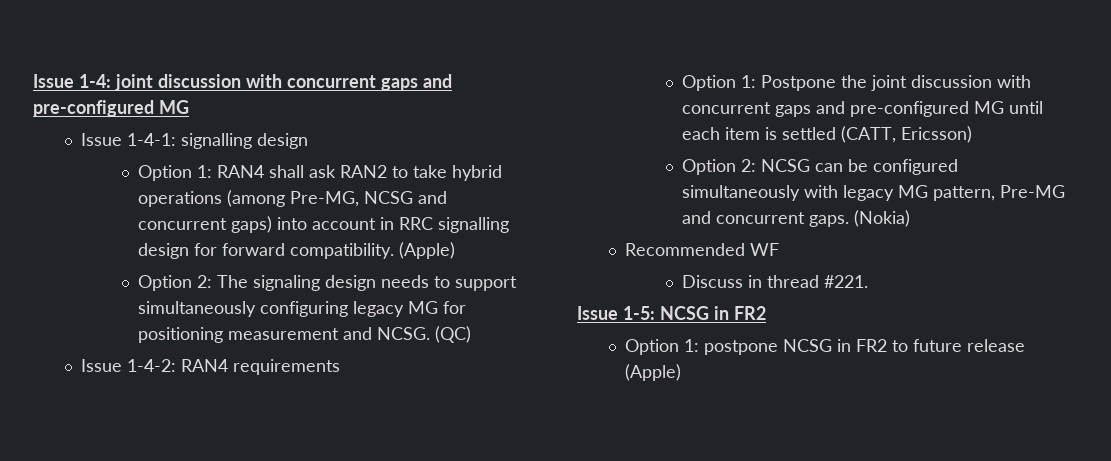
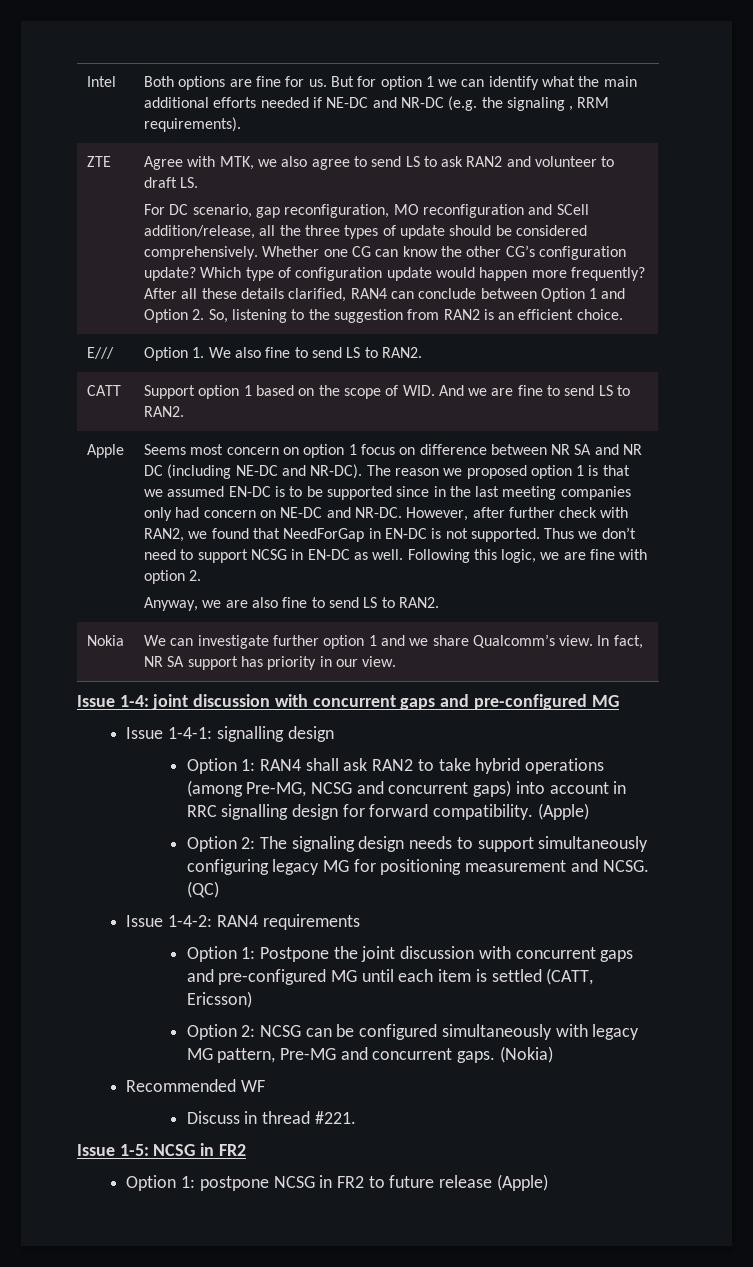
+ Intel | Both options are fine for us. But for option 1 we can identify what the main additional efforts needed if NE-DC and NR-DC (e.g. the signaling , RRM requirements).
+ ZTE | Agree with MTK, we also agree to send LS to ask RAN2 and volunteer to draft LS.
+ For DC scenario, gap reconfiguration, MO reconfiguration and SCell addition/release, all the three types of update should be considered comprehensively. Whether one CG can know the other CG’s configuration update? Which type of configuration update would happen more frequently? After all these details clarified, RAN4 can conclude between Option 1 and Option 2. So, listening to the suggestion from RAN2 is an efficient choice.
+ E/// | Option 1. We also fine to send LS to RAN2.
+ CATT | Support option 1 based on the scope of WID. And we are fine to send LS to RAN2.
+ Apple | Seems most concern on option 1 focus on difference between NR SA and NR DC (including NE-DC and NR-DC). The reason we proposed option 1 is that we assumed EN-DC is to be supported since in the last meeting companies only had concern on NE-DC and NR-DC. However, after further check with RAN2, we found that NeedForGap in EN-DC is not supported. Thus we don’t need to support NCSG in EN-DC as well. Following this logic, we are fine with option 2.
+ Anyway, we are also fine to send LS to RAN2.
+ Nokia | We can investigate further option 1 and we share Qualcomm’s view. In fact, NR SA support has priority in our view.

